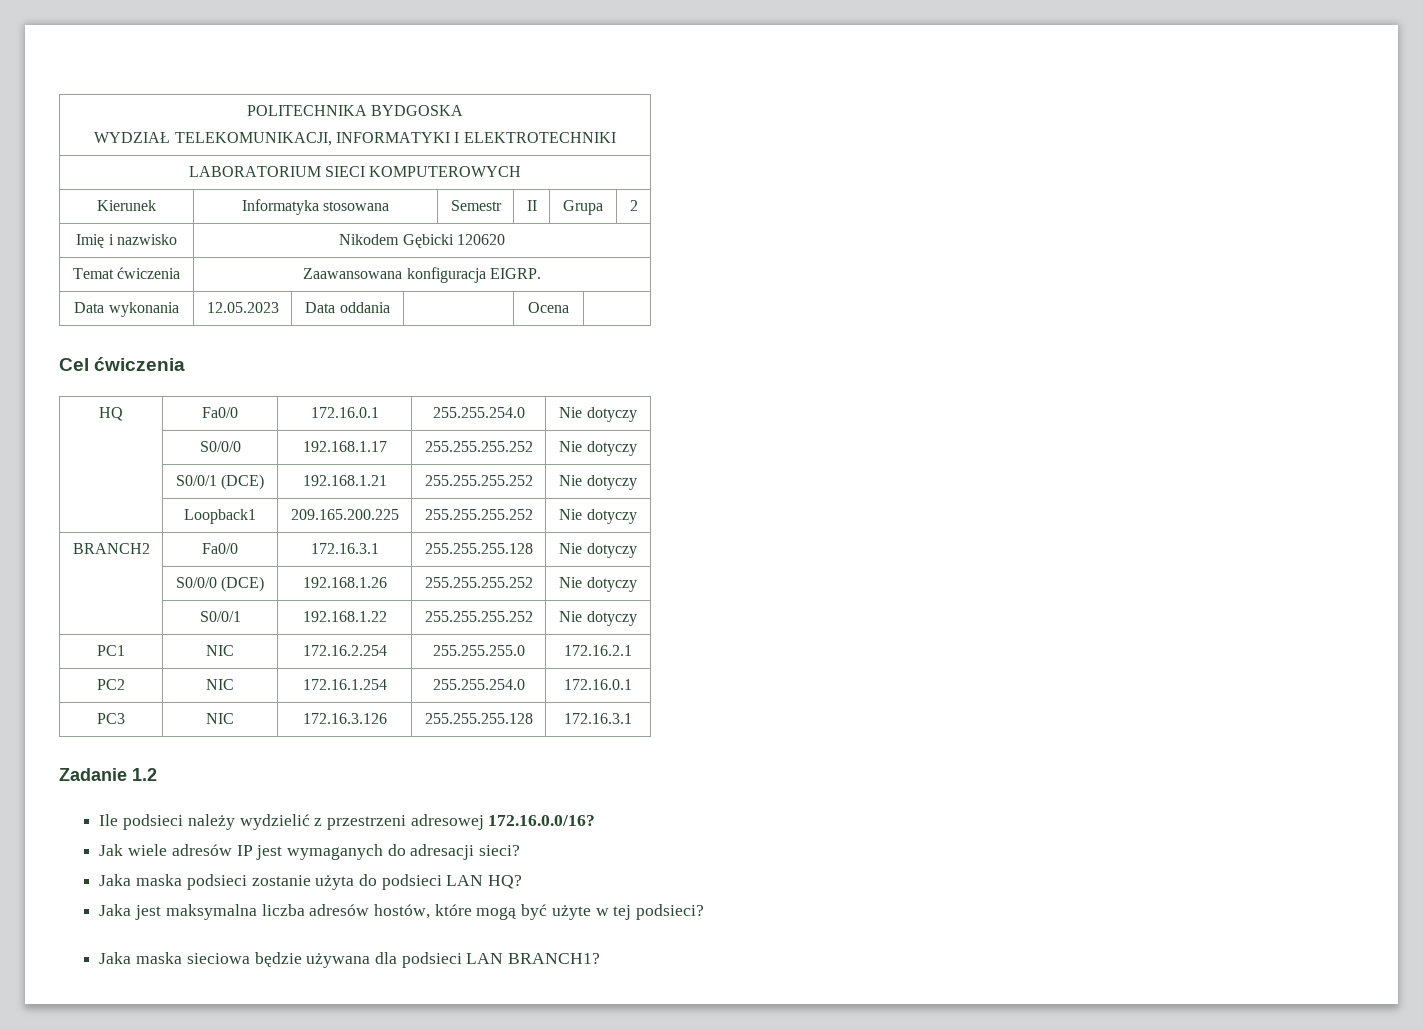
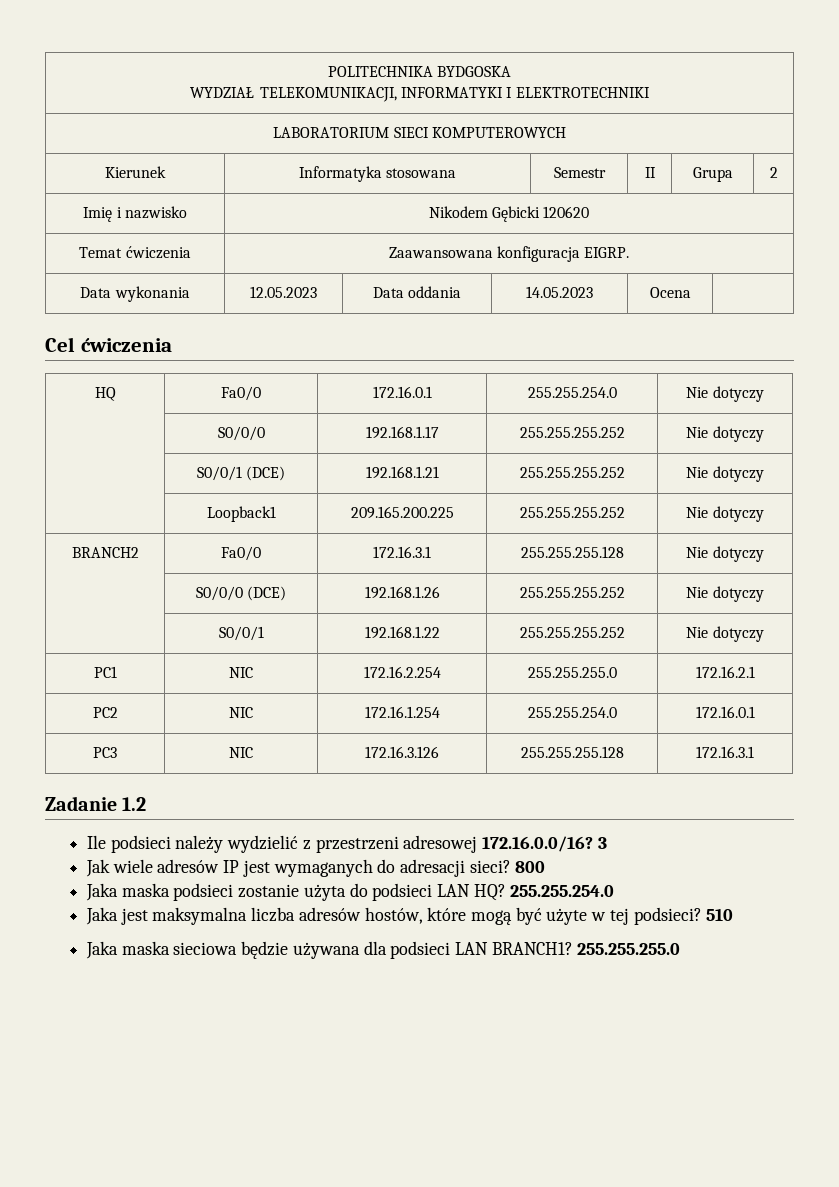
- Data wykonania | 12.05.2023 | Data oddania | | Ocena |
+ Data wykonania | 12.05.2023 | Data oddania | 14.05.2023 | Ocena |
+ 3
+ 800
- Jaka maska podsieci zostanie użyta do podsieci LAN HQ?
+ Jaka maska podsieci zostanie użyta do podsieci LAN HQ? 255.255.254.0
+ 510
- Jaka maska sieciowa będzie używana dla podsieci LAN BRANCH1?
+ Jaka maska sieciowa będzie używana dla podsieci LAN BRANCH1? 255.255.255.0

